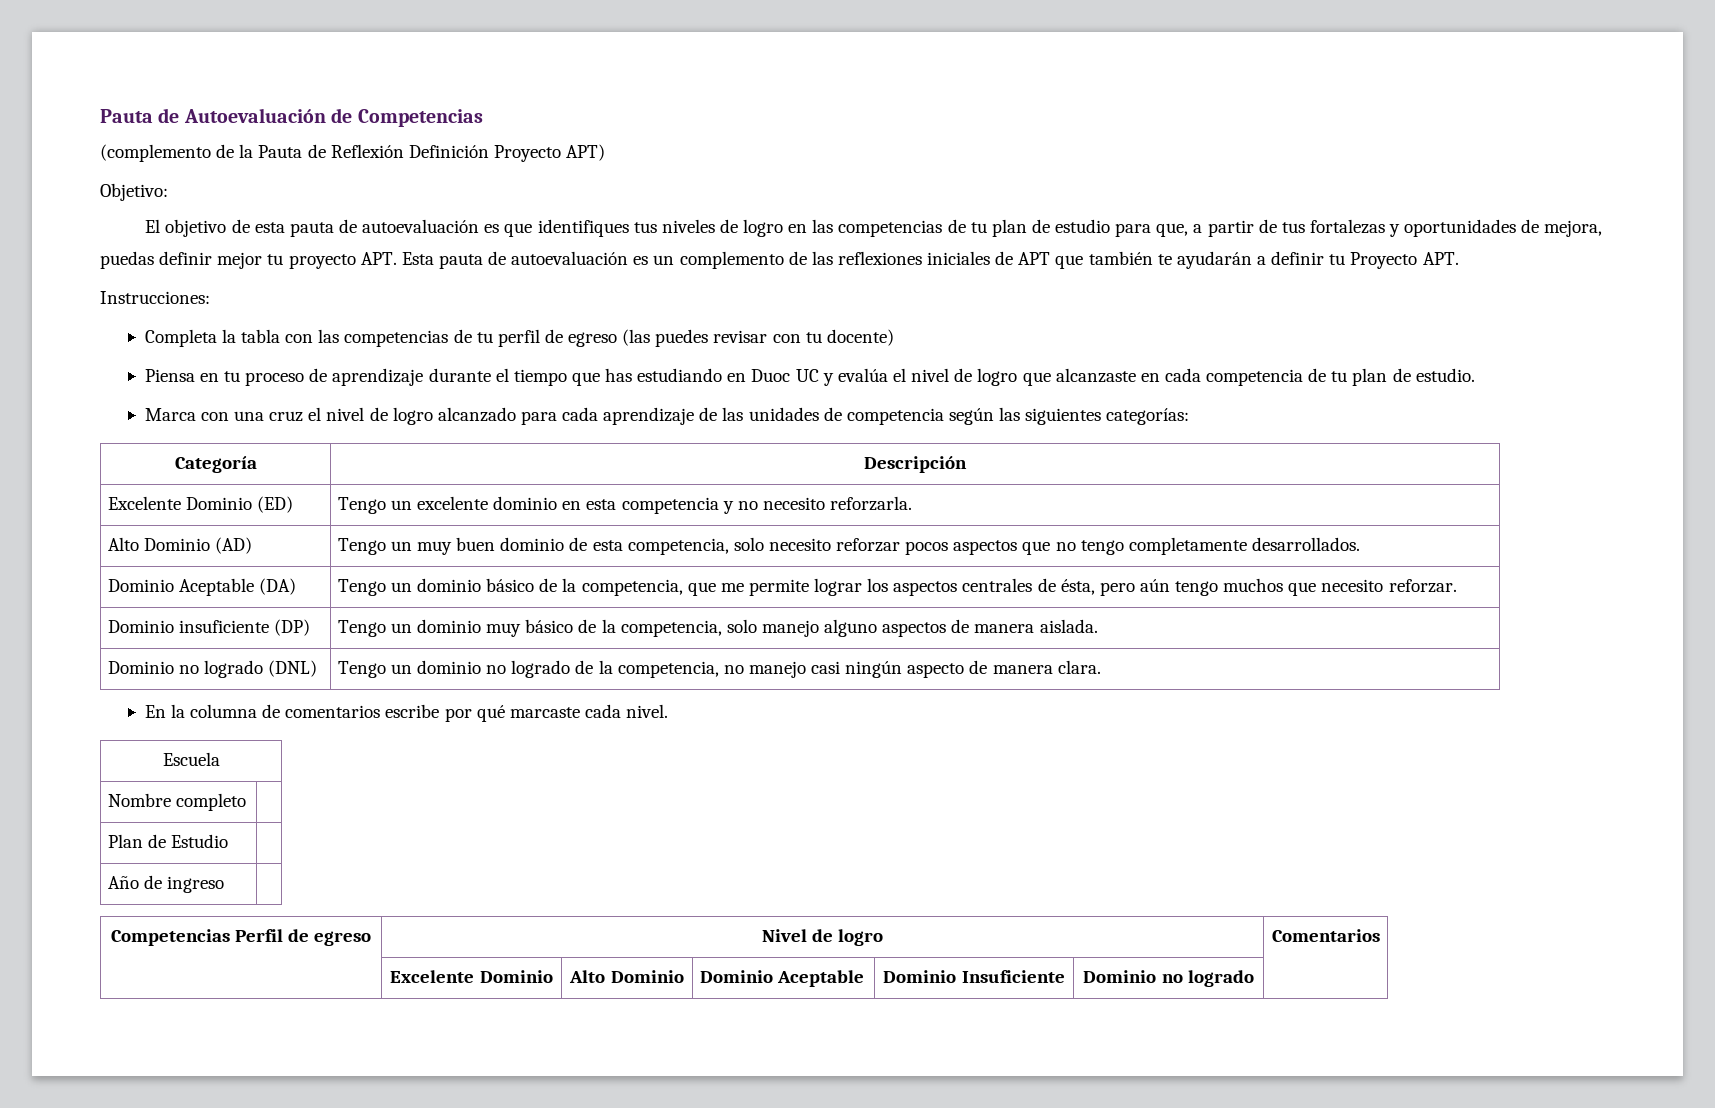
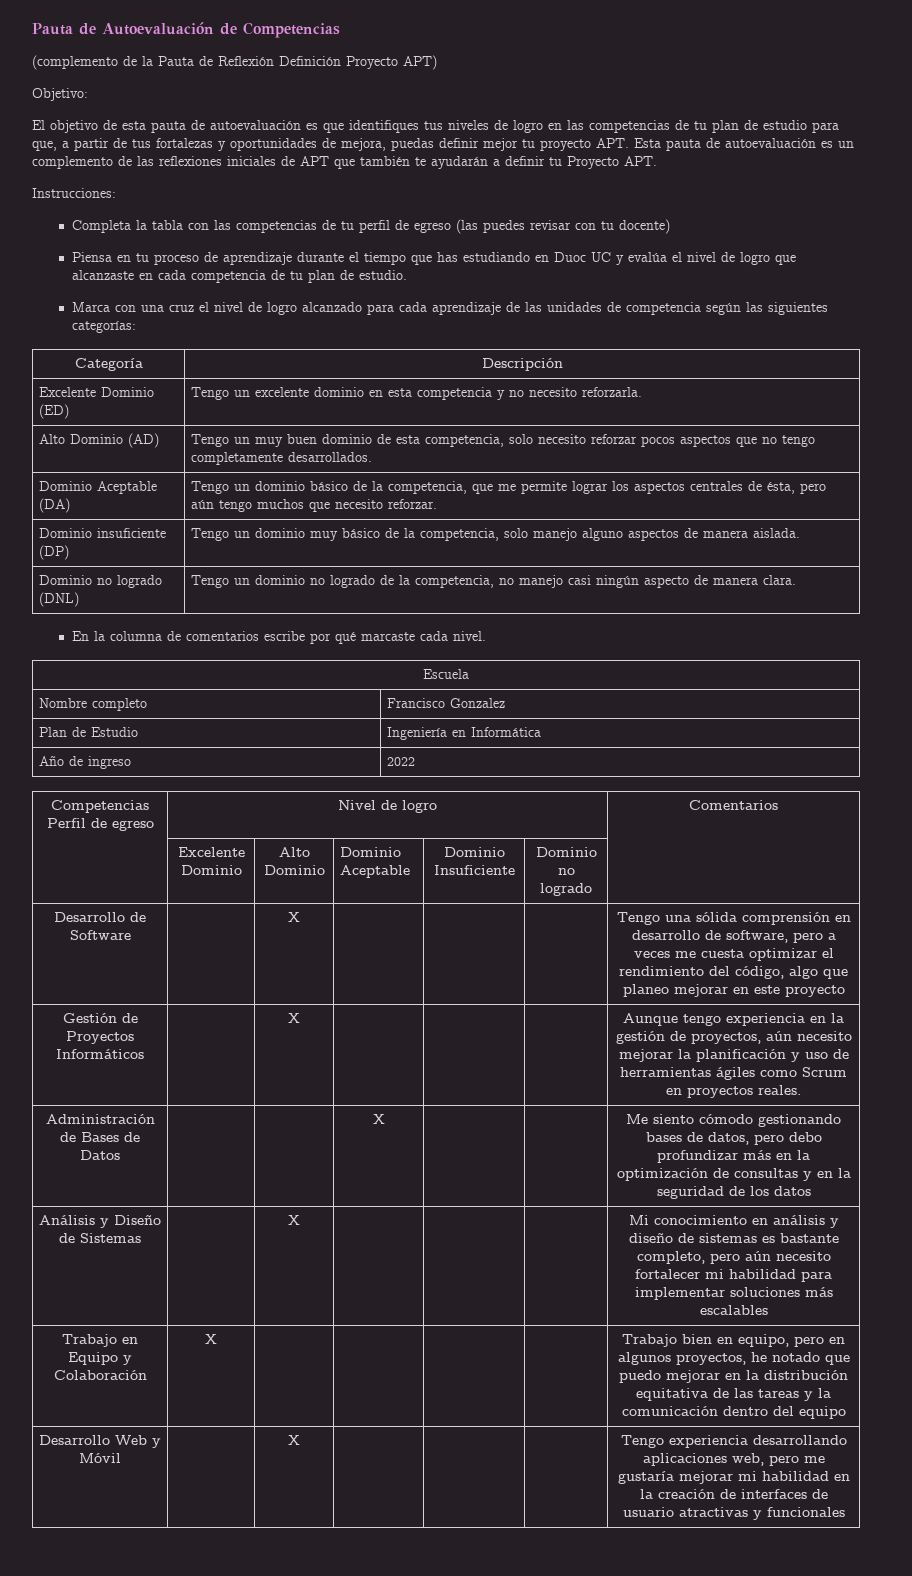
- Nombre completo |
+ Nombre completo | Francisco Gonzalez
- Plan de Estudio |
+ Plan de Estudio | Ingeniería en Informática
- Año de ingreso |
+ Año de ingreso | 2022
+ Desarrollo de Software | | X | | | | Tengo una sólida comprensión en desarrollo de software, pero a veces me cuesta optimizar el rendimiento del código, algo que planeo mejorar en este proyecto
+ Gestión de Proyectos Informáticos | | X | | | | Aunque tengo experiencia en la gestión de proyectos, aún necesito mejorar la planificación y uso de herramientas ágiles como Scrum en proyectos reales.
+ Administración de Bases de Datos | | | X | | | Me siento cómodo gestionando bases de datos, pero debo profundizar más en la optimización de consultas y en la seguridad de los datos
+ Análisis y Diseño de Sistemas | | X | | | | Mi conocimiento en análisis y diseño de sistemas es bastante completo, pero aún necesito fortalecer mi habilidad para implementar soluciones más escalables
+ Trabajo en Equipo y Colaboración | X | | | | | Trabajo bien en equipo, pero en algunos proyectos, he notado que puedo mejorar en la distribución equitativa de las tareas y la comunicación dentro del equipo
+ Desarrollo Web y Móvil | | X | | | | Tengo experiencia desarrollando aplicaciones web, pero me gustaría mejorar mi habilidad en la creación de interfaces de usuario atractivas y funcionales

